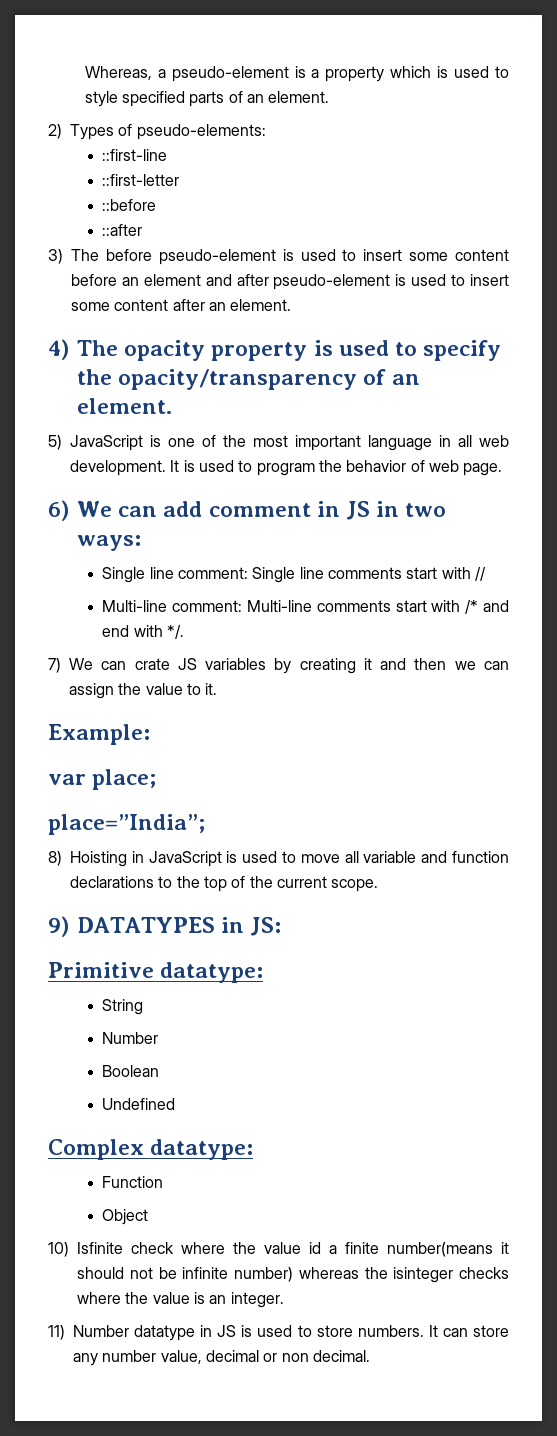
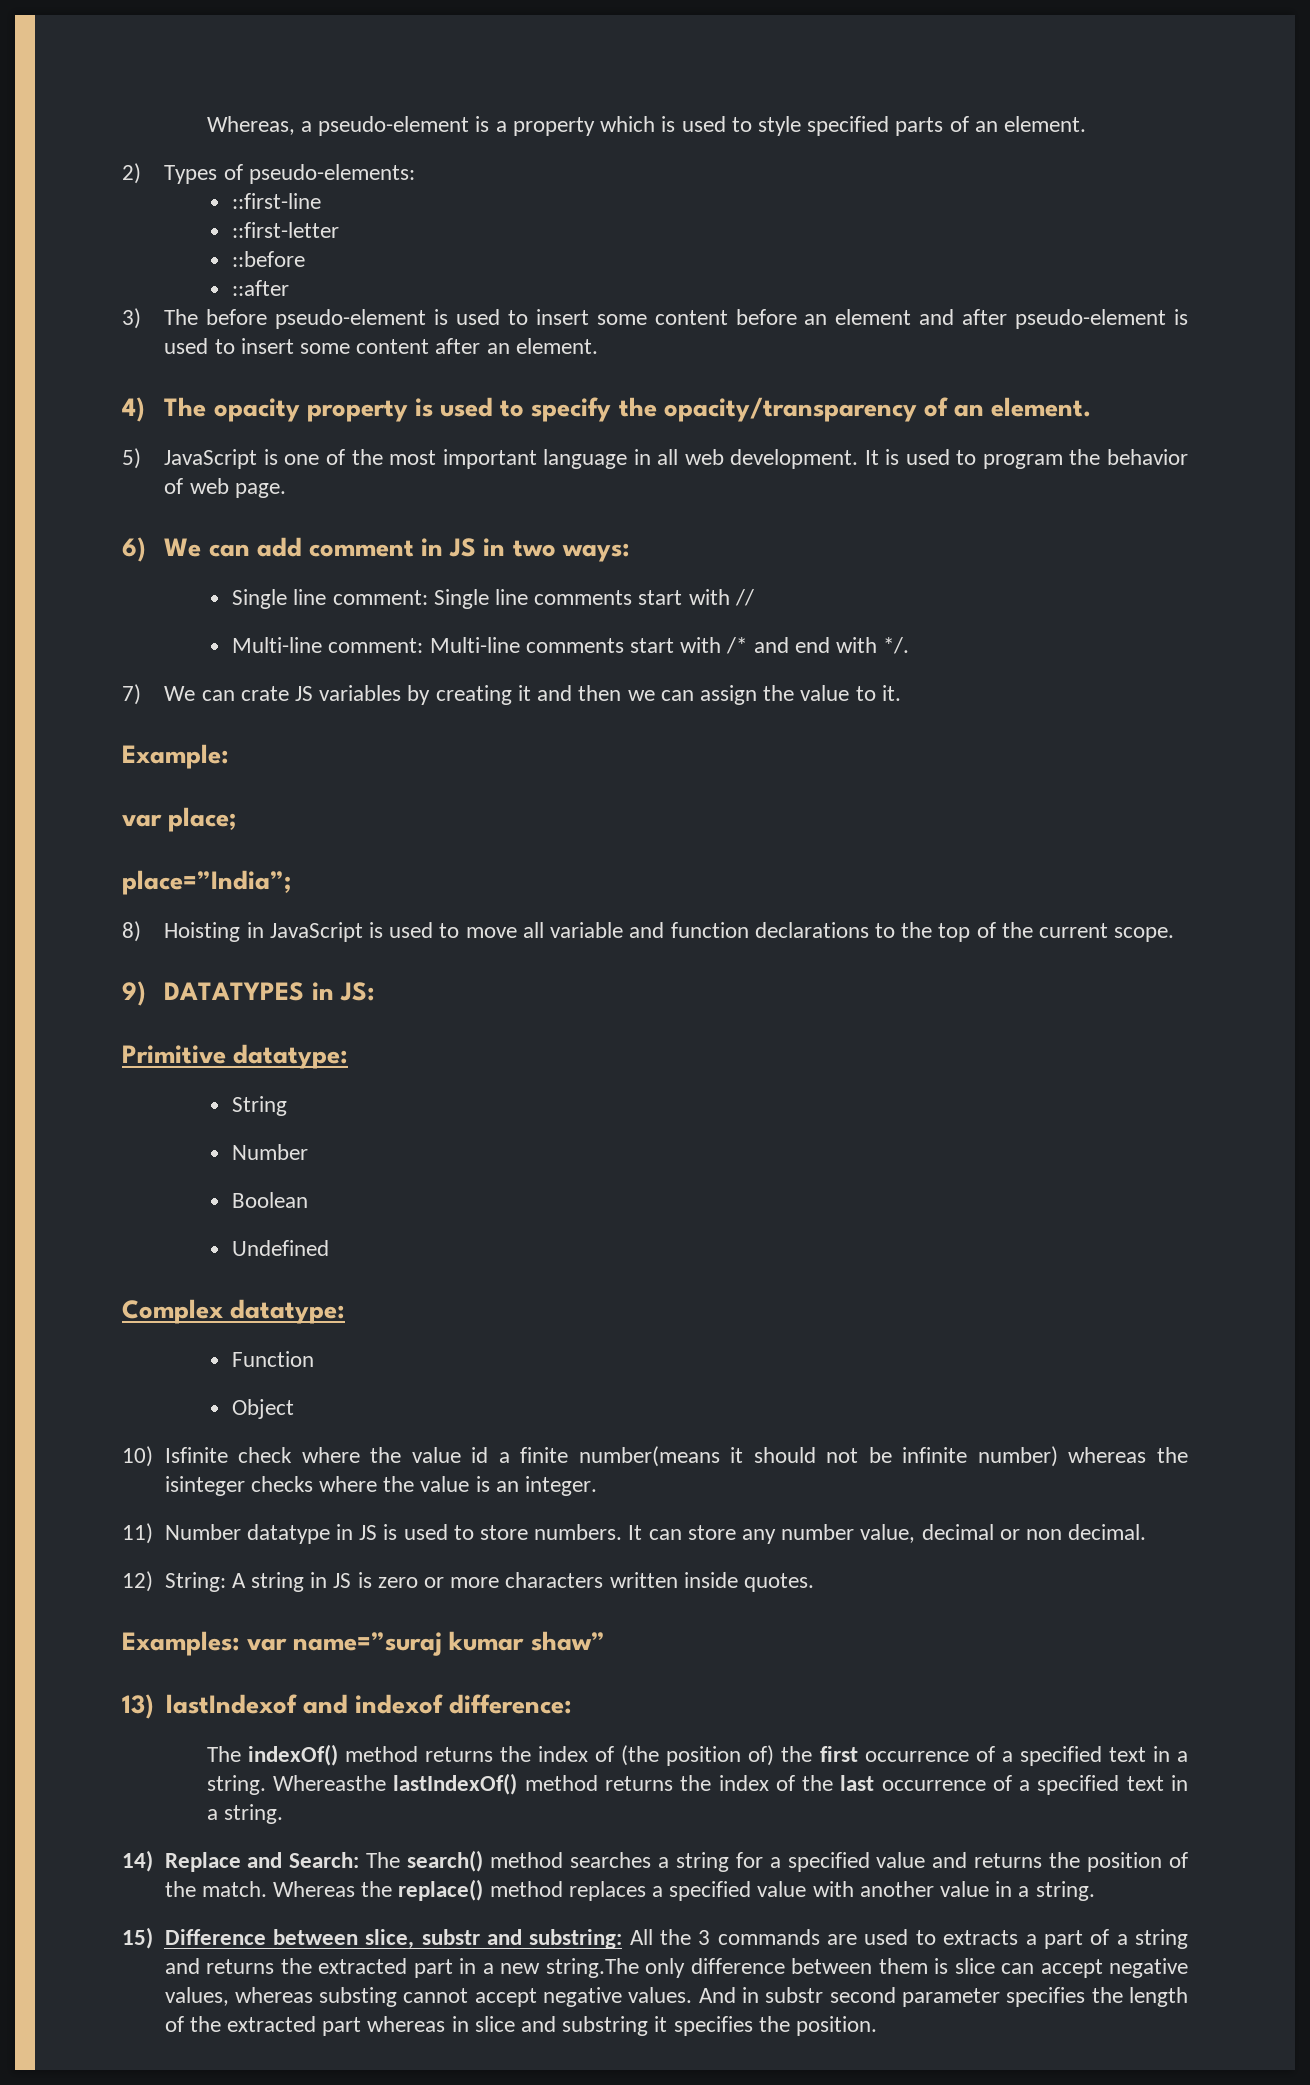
+ 12) String: A string in JS is zero or more characters written inside quotes.
+ Examples: var name=”suraj kumar shaw”
+ 13) lastIndexof and indexof difference:
+ The indexOf() method returns the index of (the position of) the first occurrence of a specified text in a string. Whereasthe lastIndexOf() method returns the index of the last occurrence of a specified text in a string.
+ 14) Replace and Search: The search() method searches a string for a specified value and returns the position of the match. Whereas the replace() method replaces a specified value with another value in a string.
+ 15) Difference between slice, substr and substring: All the 3 commands are used to extracts a part of a string and returns the extracted part in a new string.The only difference between them is slice can accept negative values, whereas substing cannot accept negative values. And in substr second parameter specifies the length of the extracted part whereas in slice and substring it specifies the position.

